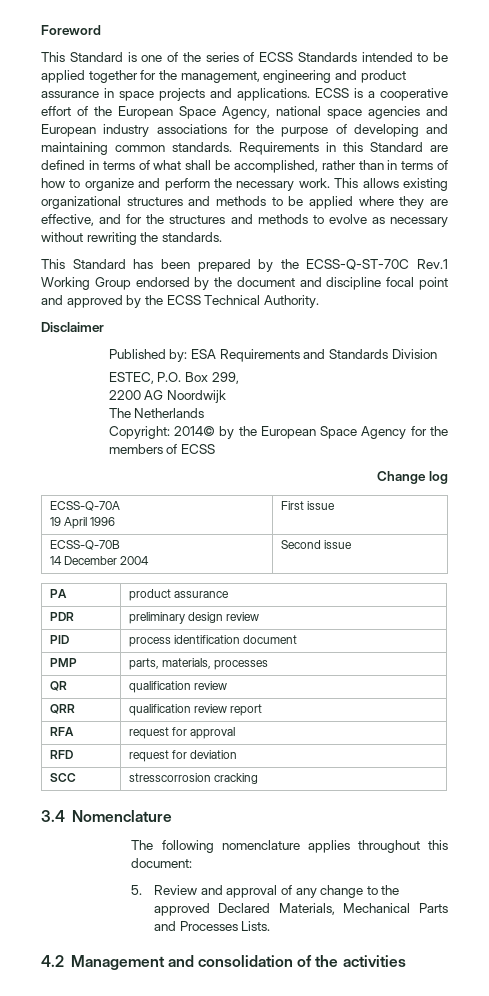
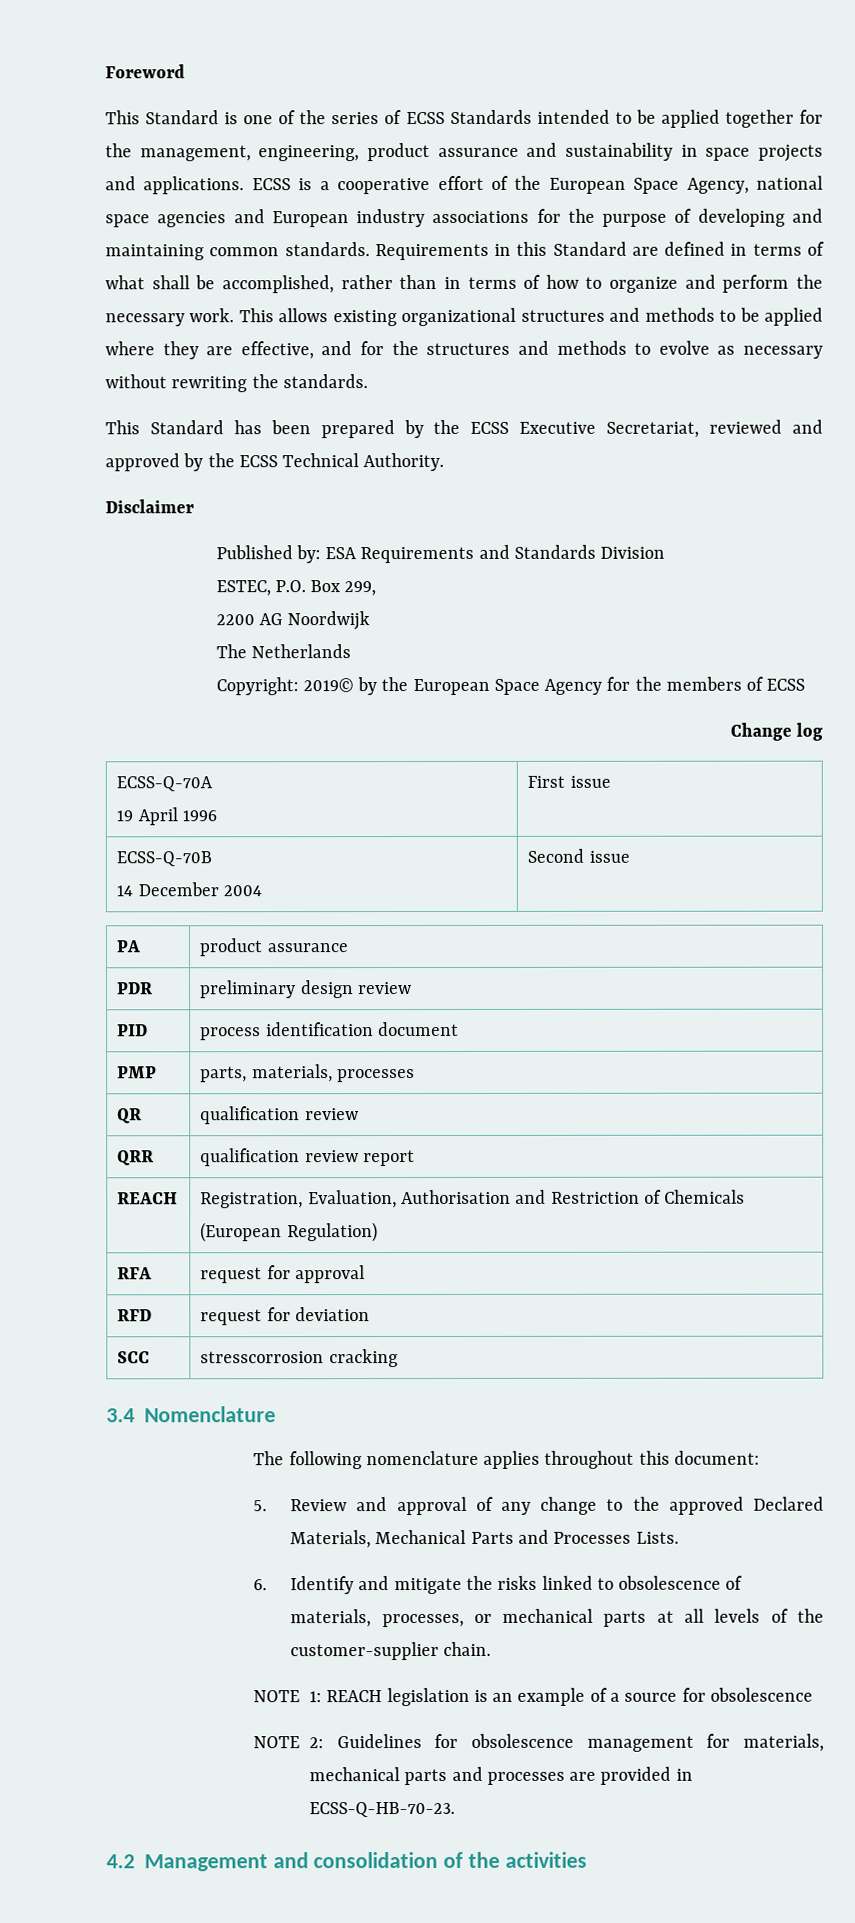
- This Standard is one of the series of ECSS Standards intended to be applied together for the management, engineering and product assurance in space projects and applications.
+ This Standard is one of the series of ECSS Standards intended to be applied together for the management, engineering, product assurance and sustainability in space projects and applications.
- This Standard has been prepared by the ECSS-Q-ST-70C Rev.1 Working Group endorsed by the document and discipline focal point and approved by the ECSS Technical Authority.
+ This Standard has been prepared by the ECSS Executive Secretariat, reviewed and approved by the ECSS Technical Authority.
- Copyright: 2014© by the European Space Agency for the members of ECSS
+ Copyright: 2019© by the European Space Agency for the members of ECSS
+ REACH | Registration, Evaluation, Authorisation and Restriction of Chemicals (European Regulation)
+ 6. Identify and mitigate the risks linked to obsolescence of materials, processes, or mechanical parts at all levels of the customer-supplier chain.
+ NOTE 1: REACH legislation is an example of a source for obsolescence
+ NOTE 2: Guidelines for obsolescence management for materials, mechanical parts and processes are provided in ECSS-Q-HB-70-23.

